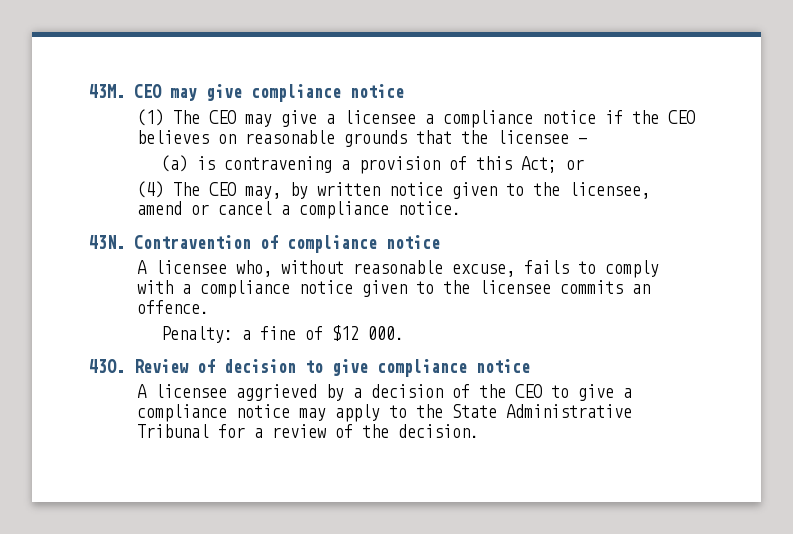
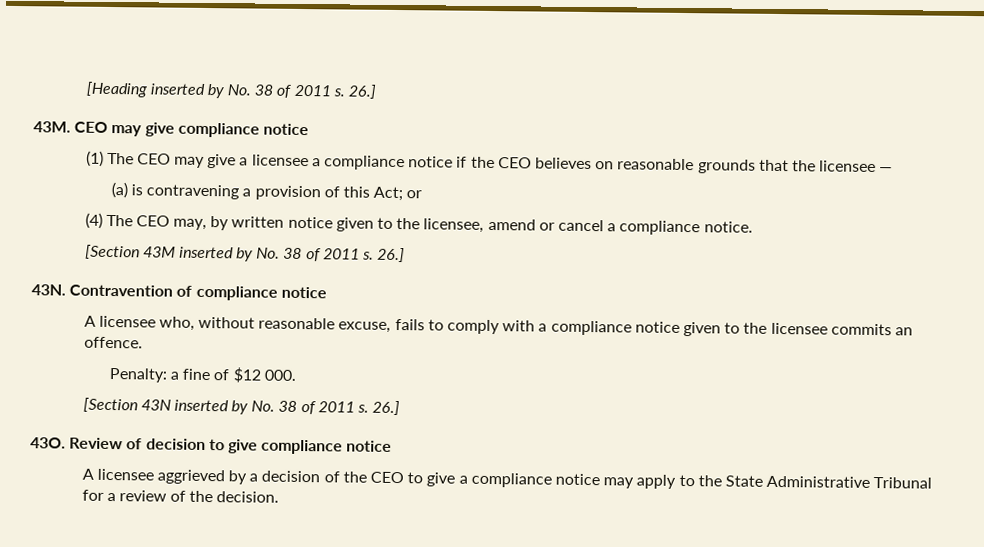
+ [Heading inserted by No. 38 of 2011 s. 26.]
+ [Section 43M inserted by No. 38 of 2011 s. 26.]
+ [Section 43N inserted by No. 38 of 2011 s. 26.]

